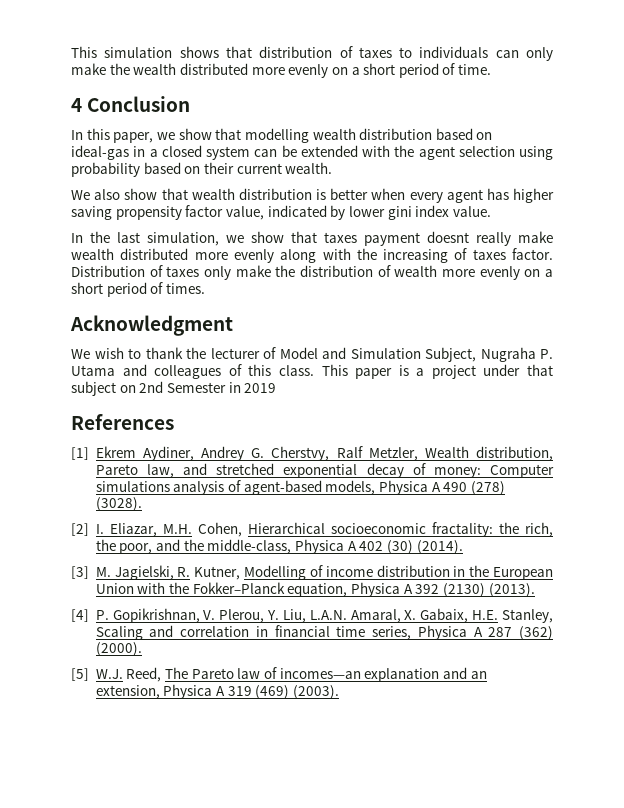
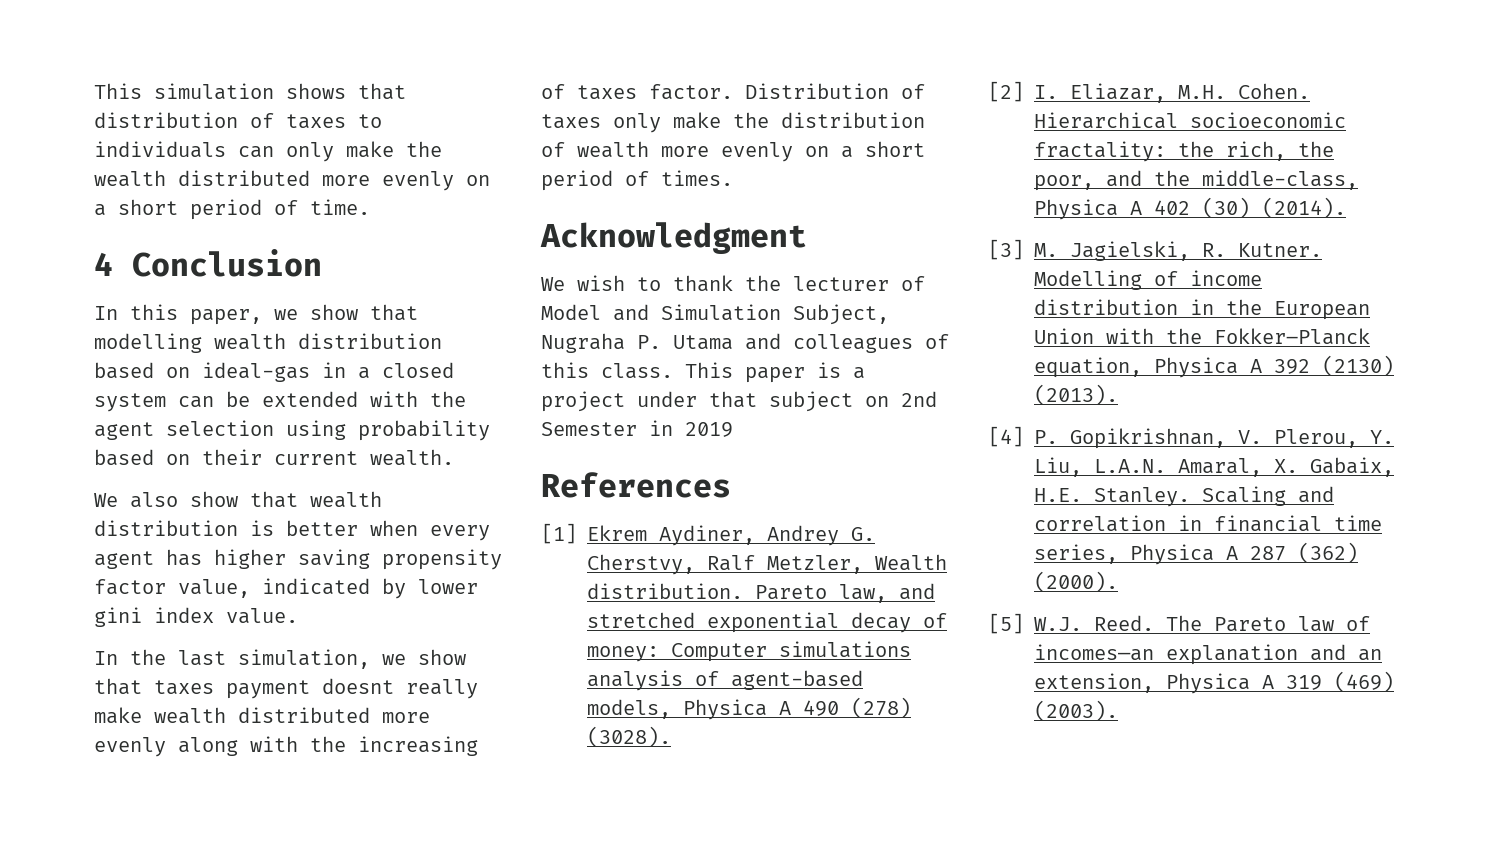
- [1] Ekrem Aydiner, Andrey G. Cherstvy, Ralf Metzler, Wealth distribution, Pareto law, and stretched exponential decay of money: Computer simulations analysis of agent-based models, Physica A 490 (278) (3028).
+ [1] Ekrem Aydiner, Andrey G. Cherstvy, Ralf Metzler, Wealth distribution. Pareto law, and stretched exponential decay of money: Computer simulations analysis of agent-based models, Physica A 490 (278) (3028).
- [2] I. Eliazar, M.H. Cohen, Hierarchical socioeconomic fractality: the rich, the poor, and the middle-class, Physica A 402 (30) (2014).
+ [2] I. Eliazar, M.H. Cohen. Hierarchical socioeconomic fractality: the rich, the poor, and the middle-class, Physica A 402 (30) (2014).
- [3] M. Jagielski, R. Kutner, Modelling of income distribution in the European Union with the Fokker–Planck equation, Physica A 392 (2130) (2013).
+ [3] M. Jagielski, R. Kutner. Modelling of income distribution in the European Union with the Fokker–Planck equation, Physica A 392 (2130) (2013).
- [4] P. Gopikrishnan, V. Plerou, Y. Liu, L.A.N. Amaral, X. Gabaix, H.E. Stanley, Scaling and correlation in financial time series, Physica A 287 (362) (2000).
+ [4] P. Gopikrishnan, V. Plerou, Y. Liu, L.A.N. Amaral, X. Gabaix, H.E. Stanley. Scaling and correlation in financial time series, Physica A 287 (362) (2000).
- [5] W.J. Reed, The Pareto law of incomes—an explanation and an extension, Physica A 319 (469) (2003).
+ [5] W.J. Reed. The Pareto law of incomes—an explanation and an extension, Physica A 319 (469) (2003).

